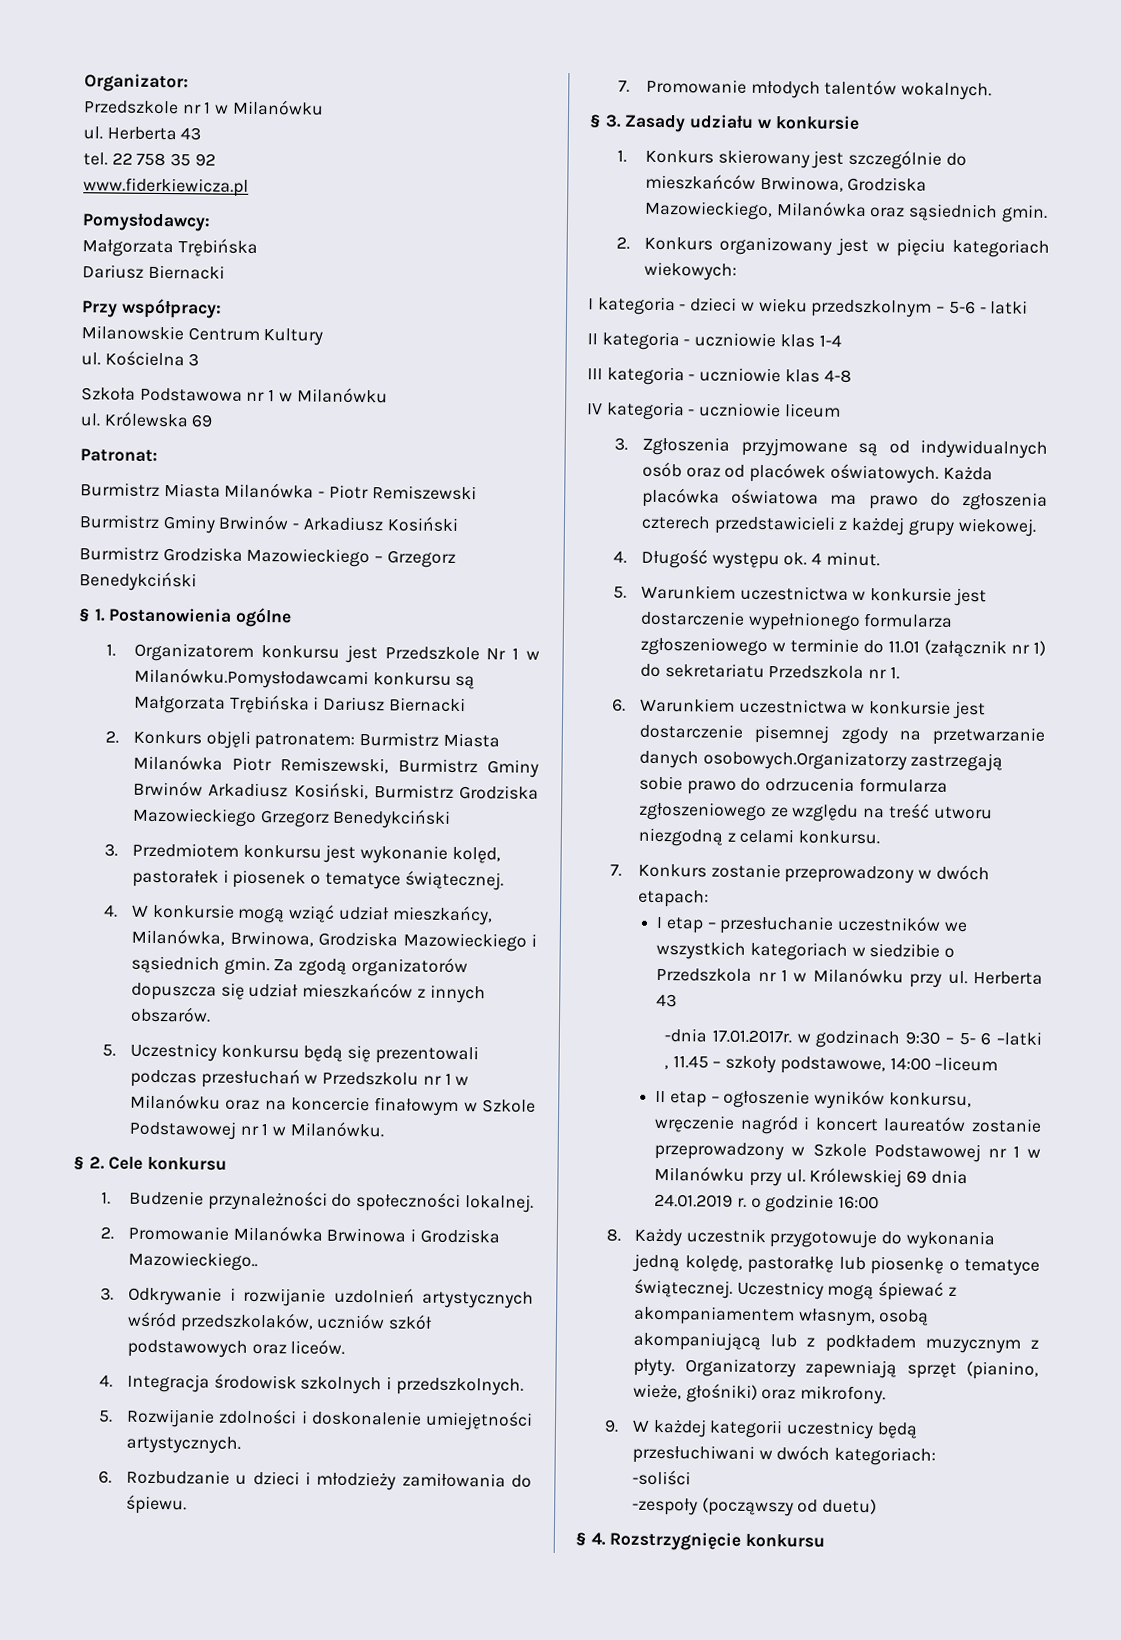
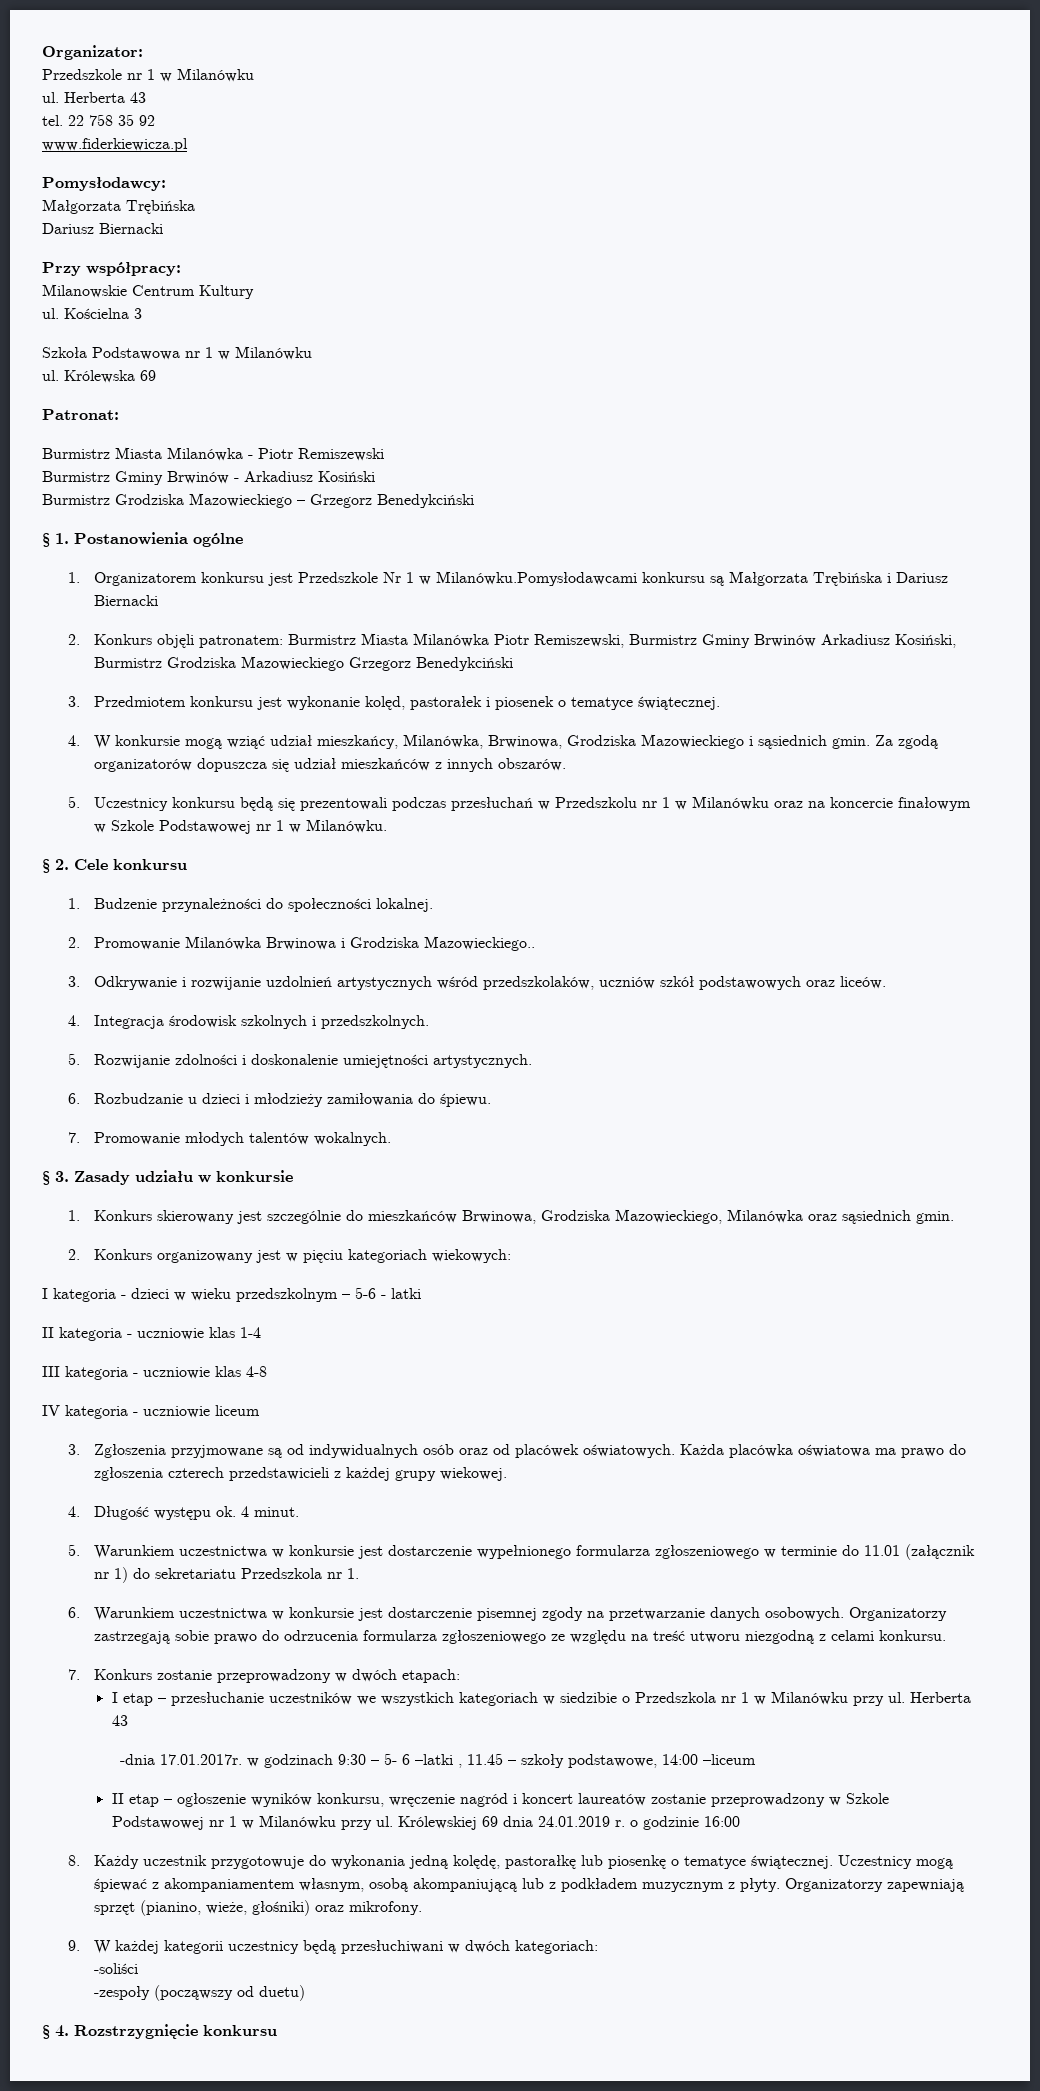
- 6. Warunkiem uczestnictwa w konkursie jest dostarczenie pisemnej zgody na przetwarzanie danych osobowych.Organizatorzy zastrzegają sobie prawo do odrzucenia formularza zgłoszeniowego ze względu na treść utworu niezgodną z celami konkursu.
+ 6. Warunkiem uczestnictwa w konkursie jest dostarczenie pisemnej zgody na przetwarzanie danych osobowych. Organizatorzy zastrzegają sobie prawo do odrzucenia formularza zgłoszeniowego ze względu na treść utworu niezgodną z celami konkursu.

